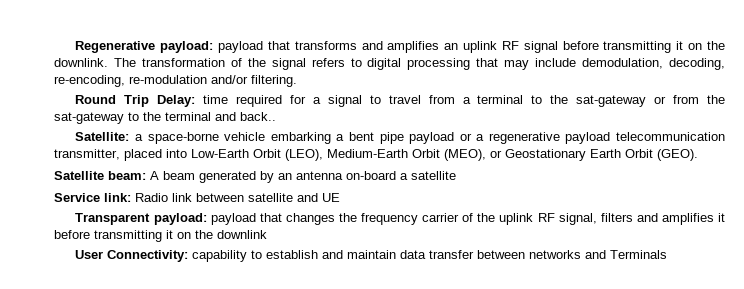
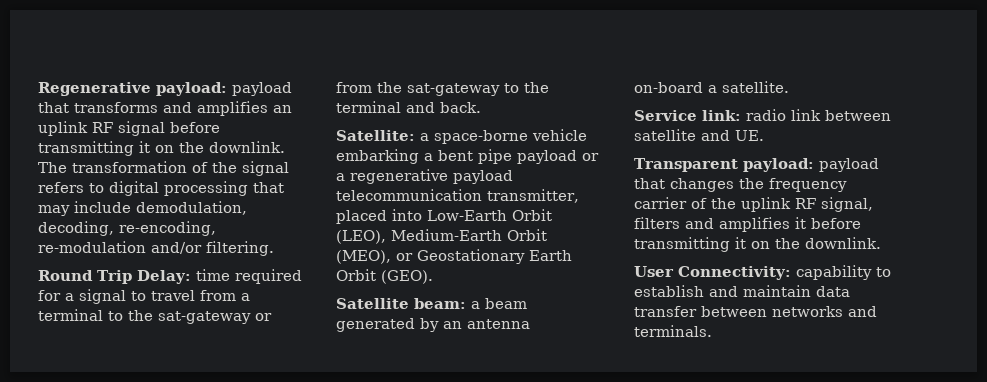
- Round Trip Delay: time required for a signal to travel from a terminal to the sat-gateway or from the sat-gateway to the terminal and back..
+ Round Trip Delay: time required for a signal to travel from a terminal to the sat-gateway or from the sat-gateway to the terminal and back.
- Satellite beam: A beam generated by an antenna on-board a satellite
+ Satellite beam: a beam generated by an antenna on-board a satellite.
- Service link: Radio link between satellite and UE
+ Service link: radio link between satellite and UE.
- Transparent payload: payload that changes the frequency carrier of the uplink RF signal, filters and amplifies it before transmitting it on the downlink
+ Transparent payload: payload that changes the frequency carrier of the uplink RF signal, filters and amplifies it before transmitting it on the downlink.
- User Connectivity: capability to establish and maintain data transfer between networks and Terminals
+ User Connectivity: capability to establish and maintain data transfer between networks and terminals.

